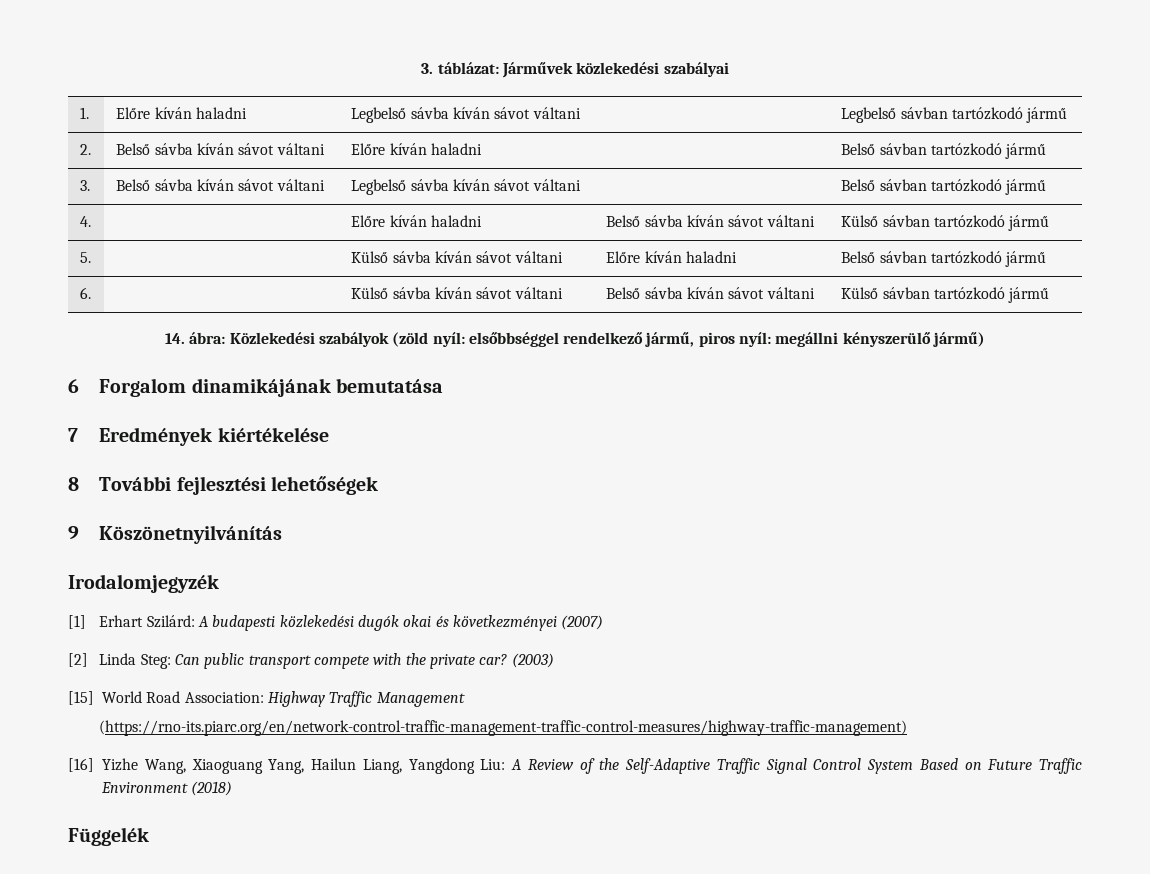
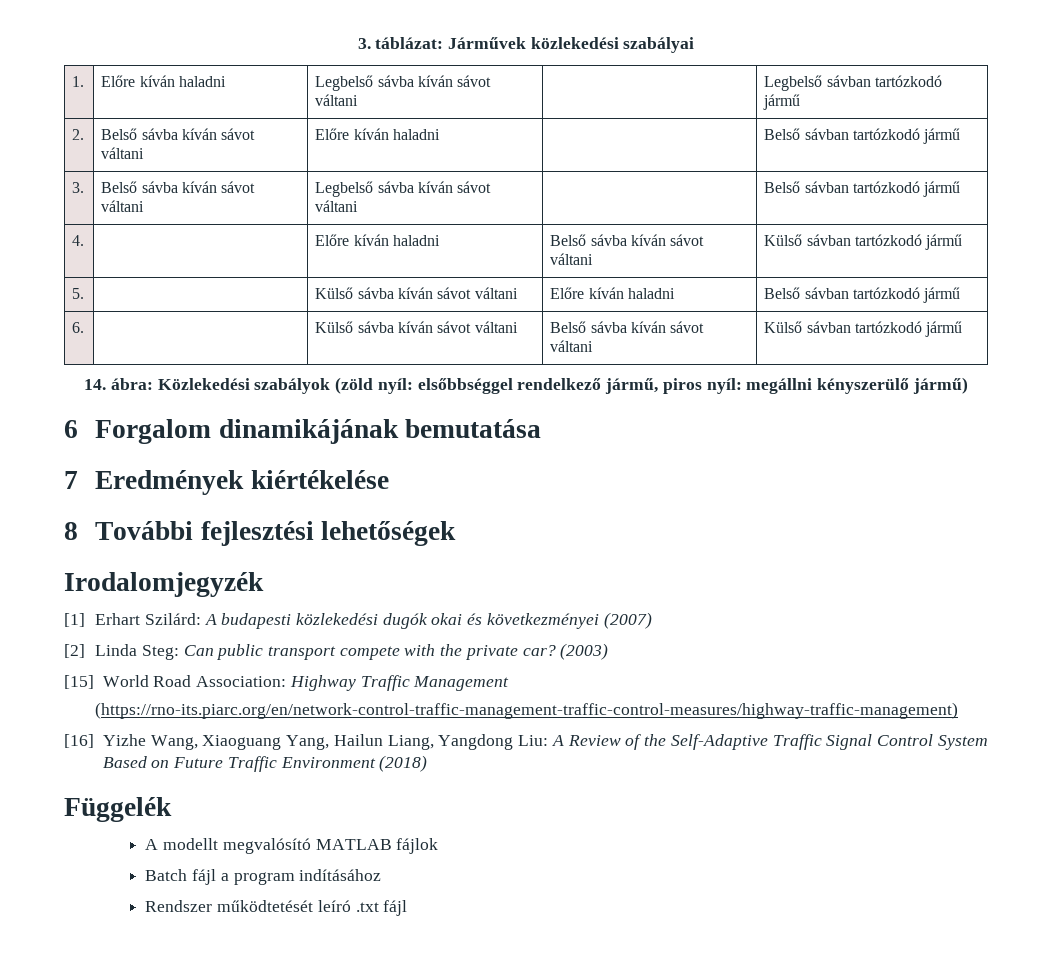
- 9 Köszönetnyilvánítás
+ A modellt megvalósító MATLAB fájlok
+ Batch fájl a program indításához
+ Rendszer működtetését leíró .txt fájl

